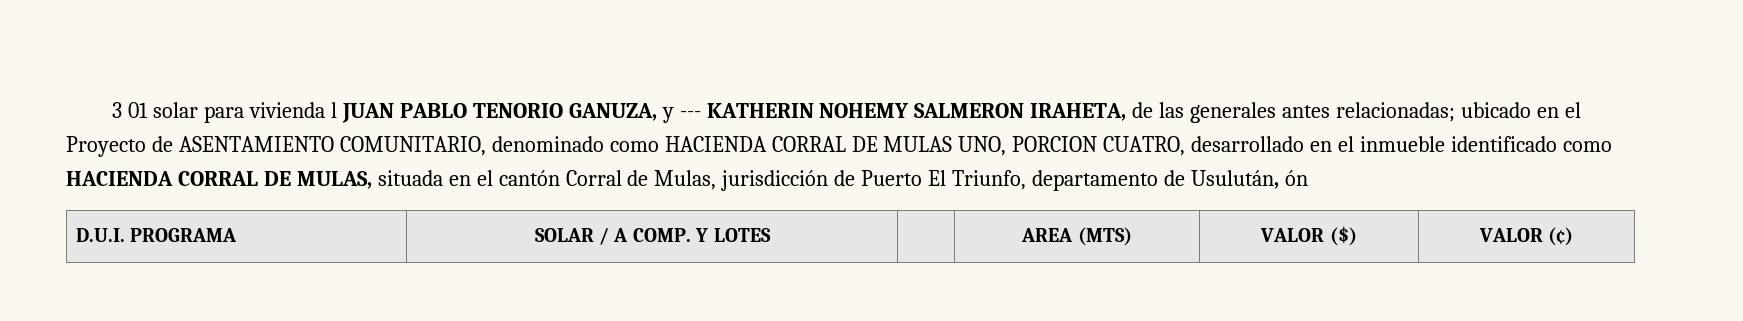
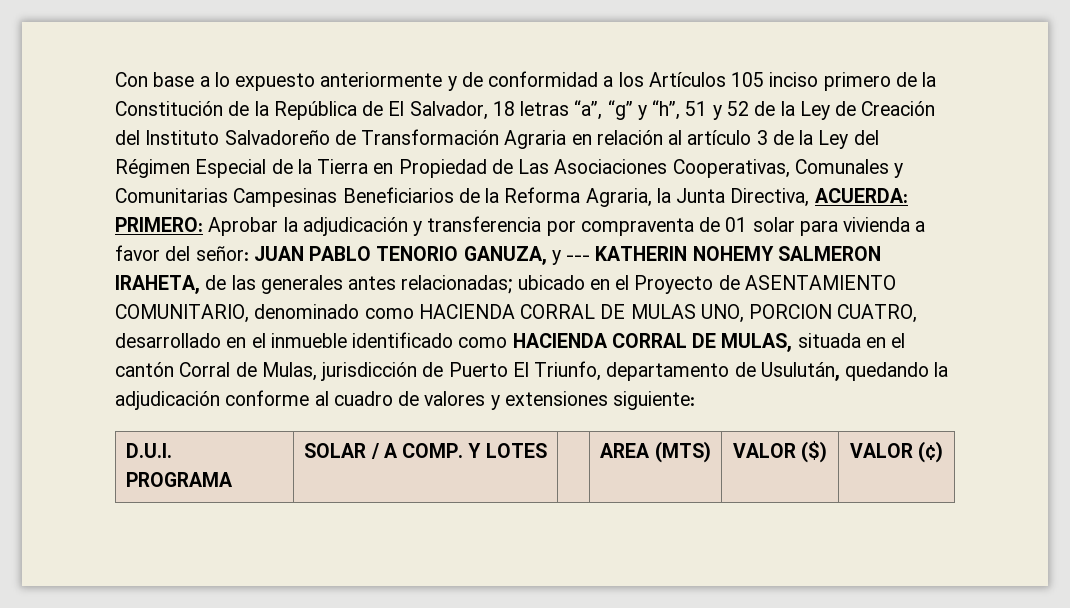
- 3 01 solar para vivienda l JUAN PABLO TENORIO GANUZA, y --- KATHERIN NOHEMY SALMERON IRAHETA, de las generales antes relacionadas; ubicado en el Proyecto de ASENTAMIENTO COMUNITARIO, denominado como HACIENDA CORRAL DE MULAS UNO, PORCION CUATRO, desarrollado en el inmueble identificado como HACIENDA CORRAL DE MULAS, situada en el cantón Corral de Mulas, jurisdicción de Puerto El Triunfo, departamento de Usulután, ón
+ Con base a lo expuesto anteriormente y de conformidad a los Artículos 105 inciso primero de la Constitución de la República de El Salvador, 18 letras “a”, “g” y “h”, 51 y 52 de la Ley de Creación del Instituto Salvadoreño de Transformación Agraria en relación al artículo 3 de la Ley del Régimen Especial de la Tierra en Propiedad de Las Asociaciones Cooperativas, Comunales y Comunitarias Campesinas Beneficiarios de la Reforma Agraria, la Junta Directiva, ACUERDA: PRIMERO: Aprobar la adjudicación y transferencia por compraventa de 01 solar para vivienda a favor del señor: JUAN PABLO TENORIO GANUZA, y --- KATHERIN NOHEMY SALMERON IRAHETA, de las generales antes relacionadas; ubicado en el Proyecto de ASENTAMIENTO COMUNITARIO, denominado como HACIENDA CORRAL DE MULAS UNO, PORCION CUATRO, desarrollado en el inmueble identificado como HACIENDA CORRAL DE MULAS, situada en el cantón Corral de Mulas, jurisdicción de Puerto El Triunfo, departamento de Usulután, quedando la adjudicación conforme al cuadro de valores y extensiones siguiente:

